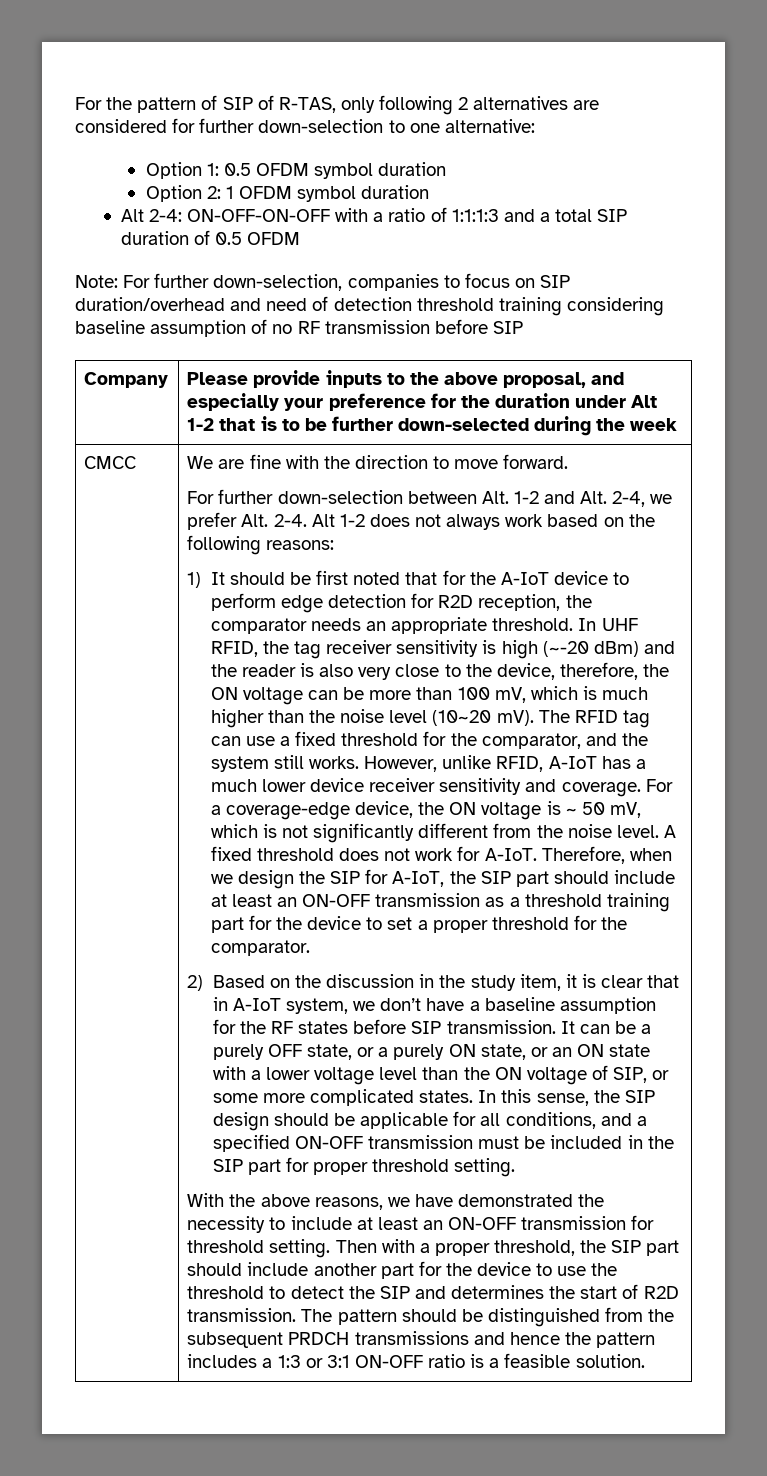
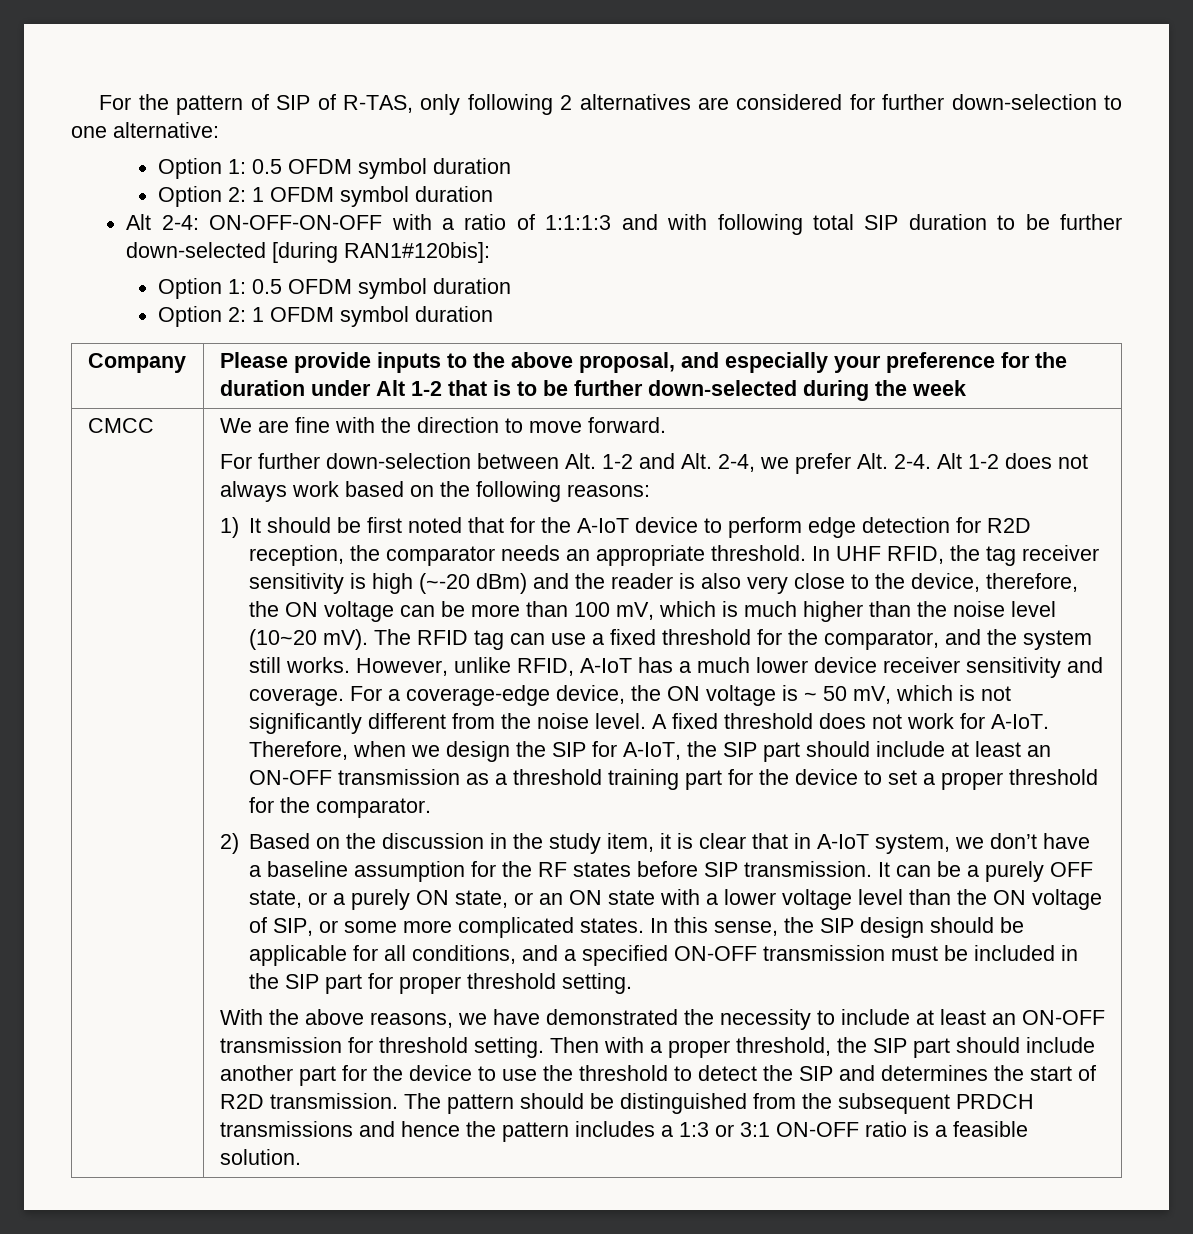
- Alt 2-4: ON-OFF-ON-OFF with a ratio of 1:1:1:3 and a total SIP duration of 0.5 OFDM
- Note: For further down-selection, companies to focus on SIP duration/overhead and need of detection threshold training considering baseline assumption of no RF transmission before SIP
+ Alt 2-4: ON-OFF-ON-OFF with a ratio of 1:1:1:3 and with following total SIP duration to be further down-selected [during RAN1#120bis]:
+ Option 1: 0.5 OFDM symbol duration
+ Option 2: 1 OFDM symbol duration

